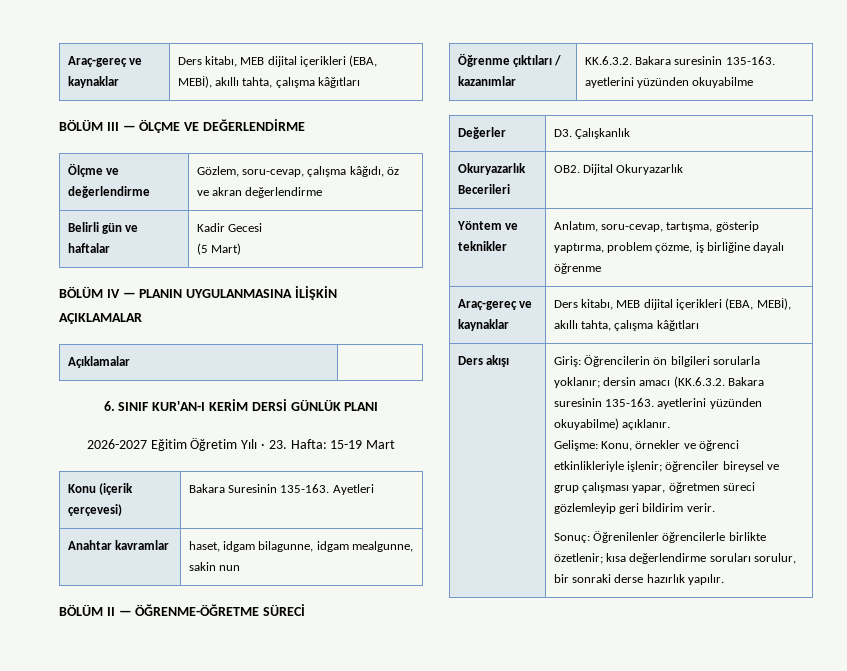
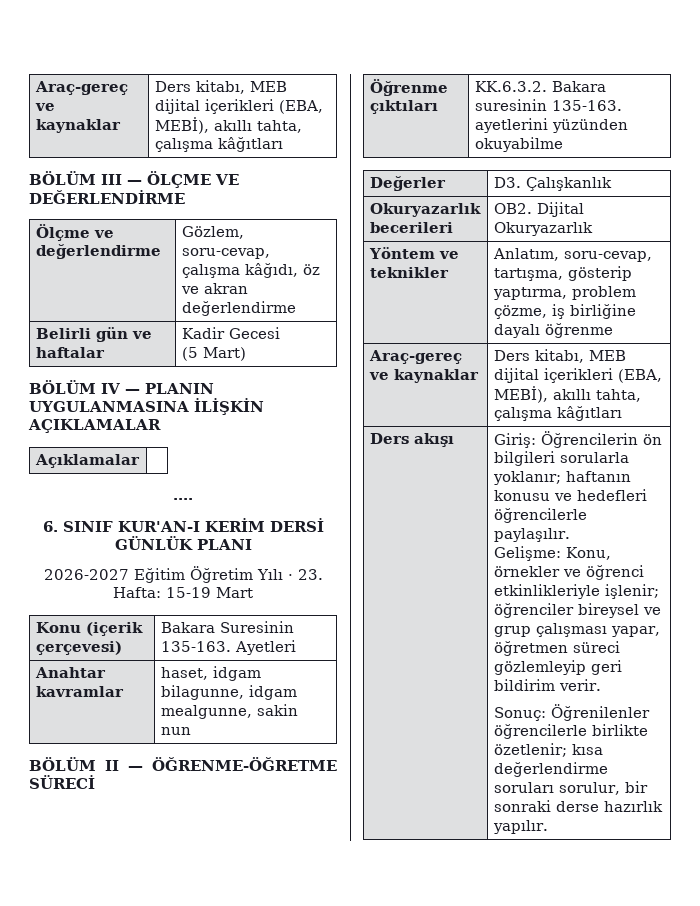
+ ....
- Öğrenme çıktıları / kazanımlar | KK.6.3.2. Bakara suresinin 135-163. ayetlerini yüzünden okuyabilme
+ Öğrenme çıktıları | KK.6.3.2. Bakara suresinin 135-163. ayetlerini yüzünden okuyabilme
- Okuryazarlık Becerileri | OB2. Dijital Okuryazarlık
+ Okuryazarlık becerileri | OB2. Dijital Okuryazarlık
- Giriş: Öğrencilerin ön bilgileri sorularla yoklanır; dersin amacı (KK.6.3.2. Bakara suresinin 135-163. ayetlerini yüzünden okuyabilme) açıklanır.
+ Giriş: Öğrencilerin ön bilgileri sorularla yoklanır; haftanın konusu ve hedefleri öğrencilerle paylaşılır.

